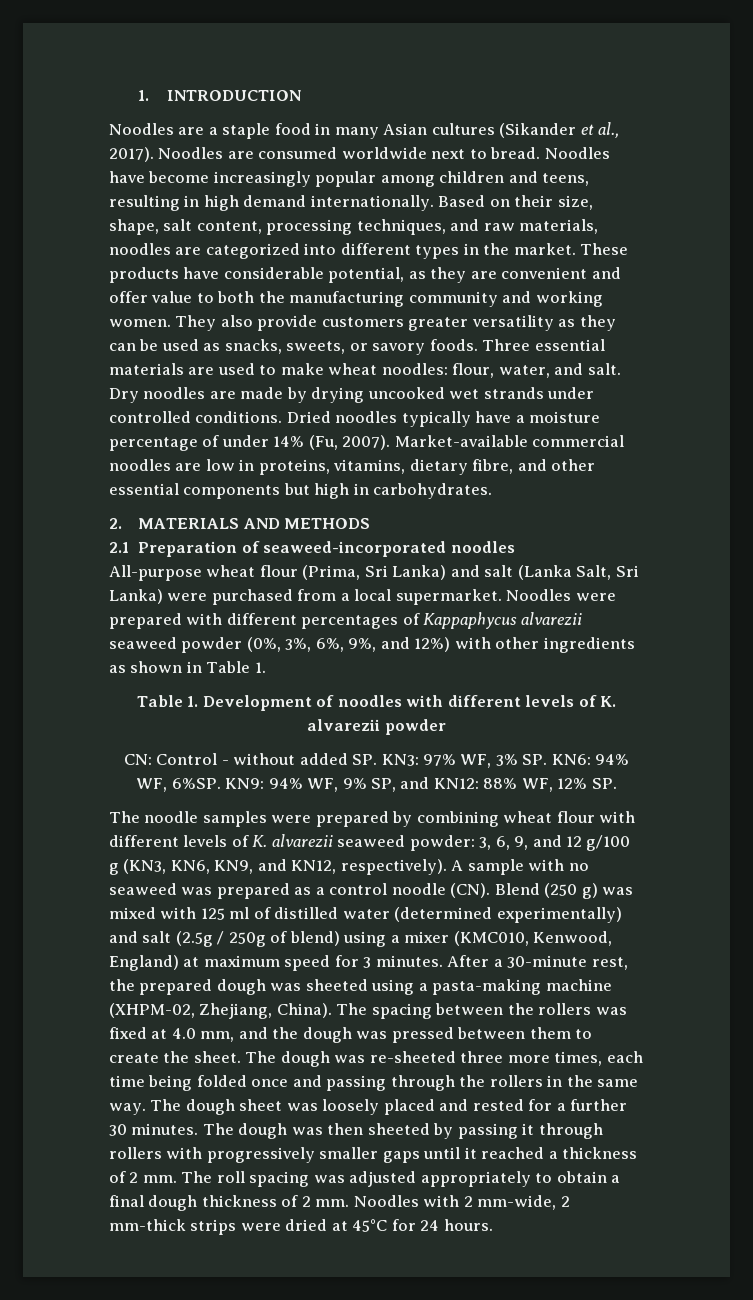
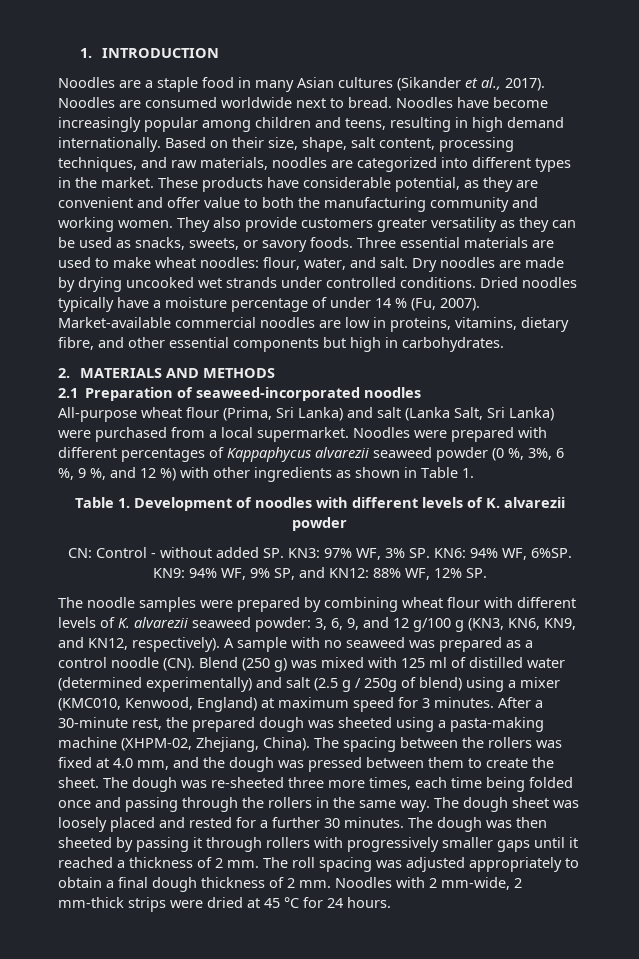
- Dried noodles typically have a moisture percentage of under 14% (Fu, 2007).
+ Dried noodles typically have a moisture percentage of under 14 % (Fu, 2007).
- Noodles were prepared with different percentages of Kappaphycus alvarezii seaweed powder (0%, 3%, 6%, 9%, and 12%) with other ingredients as shown in Table 1.
+ Noodles were prepared with different percentages of Kappaphycus alvarezii seaweed powder (0 %, 3%, 6 %, 9 %, and 12 %) with other ingredients as shown in Table 1.
- A sample with no seaweed was prepared as a control noodle (CN). Blend (250 g) was mixed with 125 ml of distilled water (determined experimentally) and salt (2.5g / 250g of blend) using a mixer (KMC010, Kenwood, England) at maximum speed for 3 minutes.
+ A sample with no seaweed was prepared as a control noodle (CN). Blend (250 g) was mixed with 125 ml of distilled water (determined experimentally) and salt (2.5 g / 250g of blend) using a mixer (KMC010, Kenwood, England) at maximum speed for 3 minutes.
- Noodles with 2 mm-wide, 2 mm-thick strips were dried at 45°C for 24 hours.
+ Noodles with 2 mm-wide, 2 mm-thick strips were dried at 45 °C for 24 hours.

